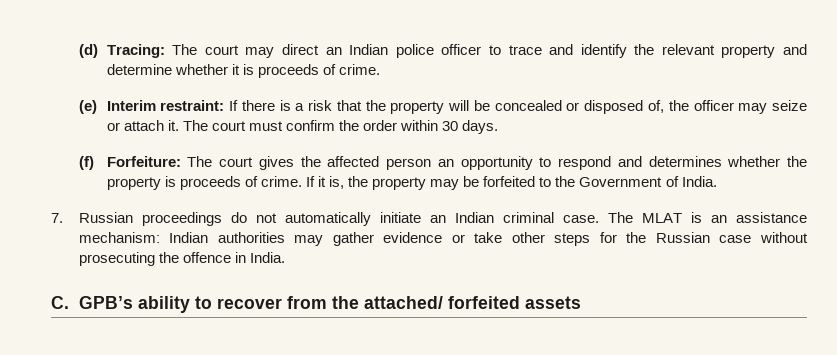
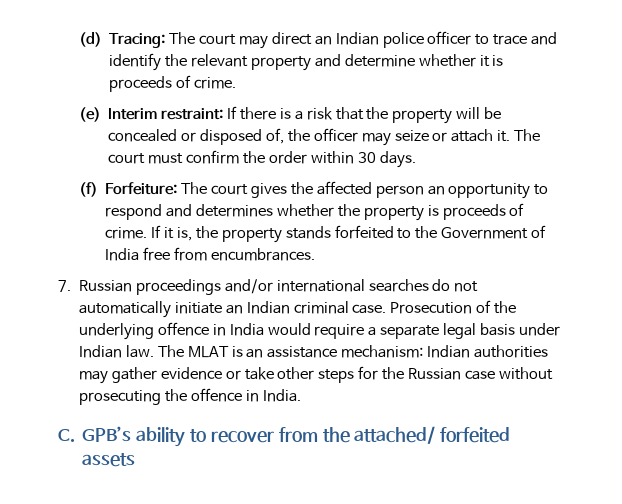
- If it is, the property may be forfeited to the Government of India.
+ If it is, the property stands forfeited to the Government of India free from encumbrances.
- 7. Russian proceedings do not automatically initiate an Indian criminal case.
+ 7. Russian proceedings and/or international searches do not automatically initiate an Indian criminal case.
+ Prosecution of the underlying offence in India would require a separate legal basis under Indian law.

